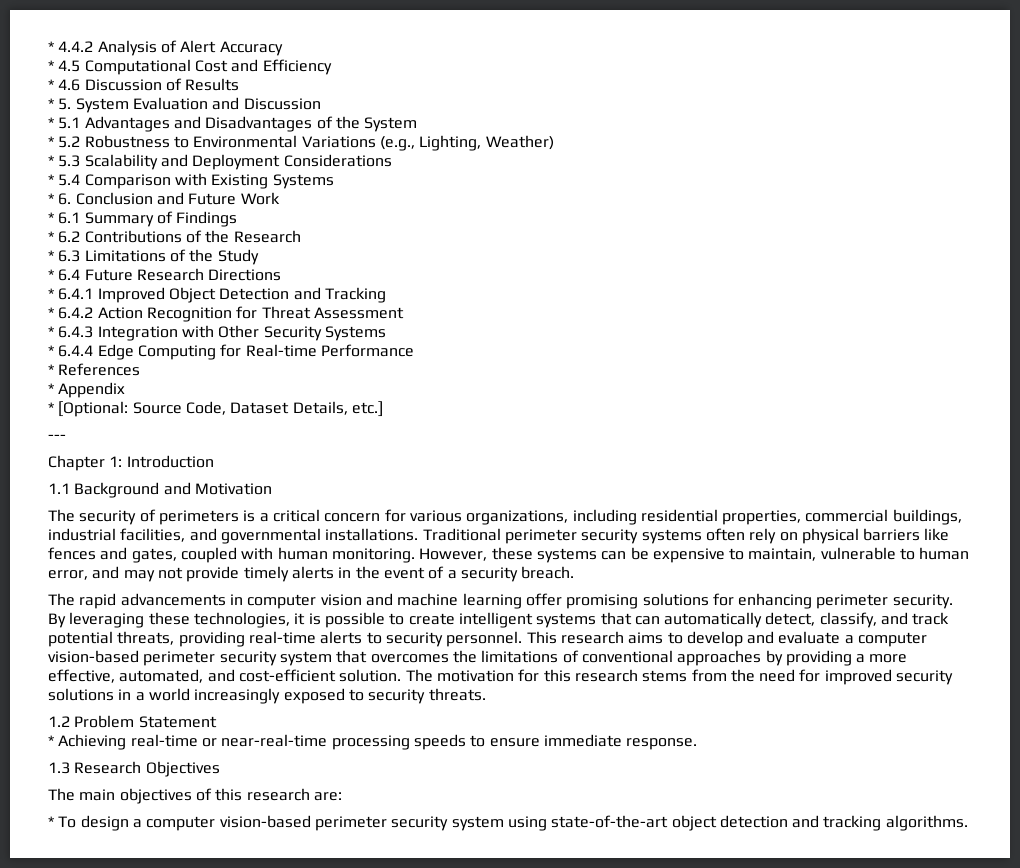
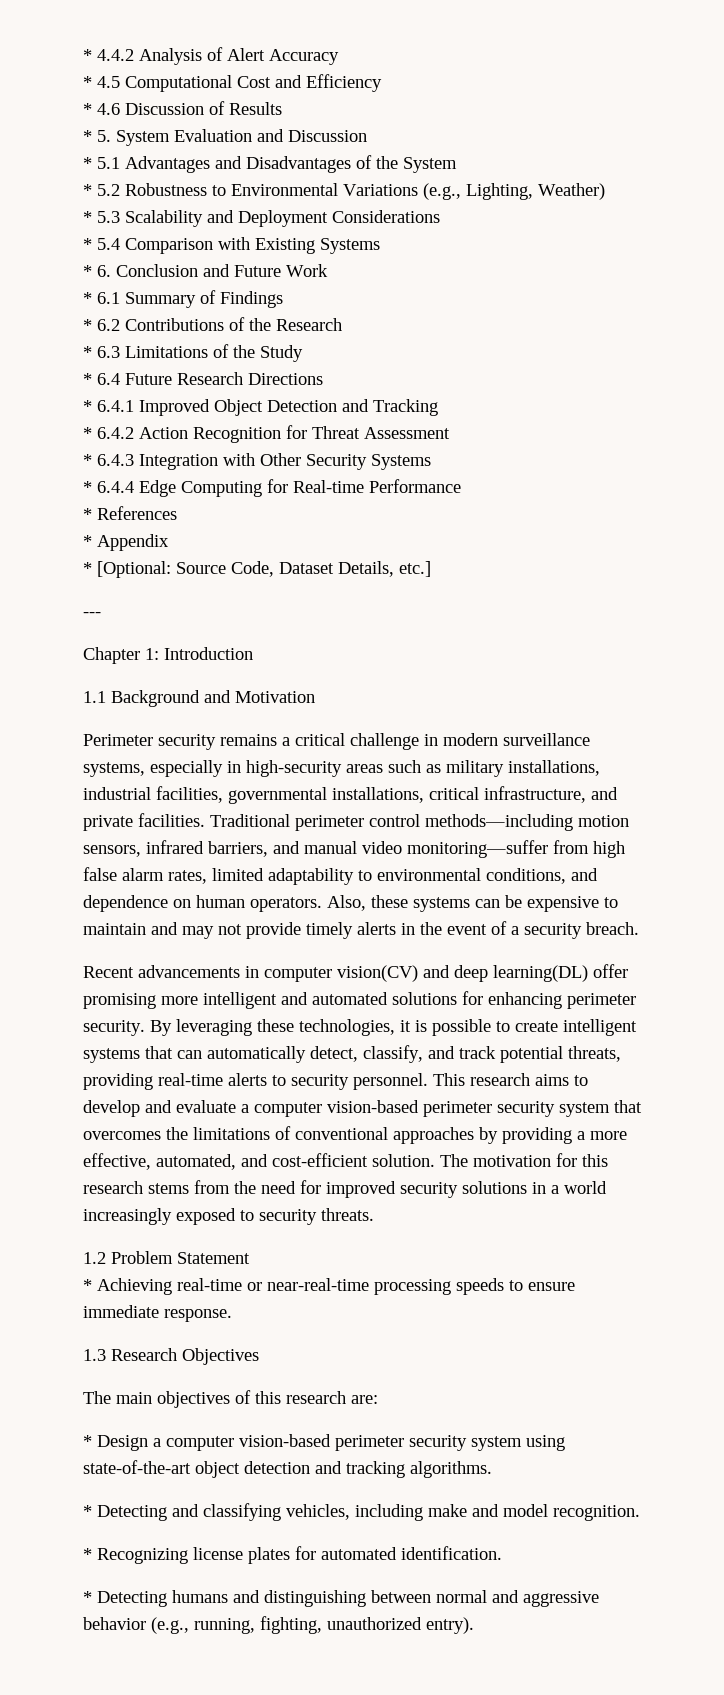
- The security of perimeters is a critical concern for various organizations, including residential properties, commercial buildings, industrial facilities, and governmental installations. Traditional perimeter security systems often rely on physical barriers like fences and gates, coupled with human monitoring. However, these systems can be expensive to maintain, vulnerable to human error, and may not provide timely alerts in the event of a security breach.
+ Perimeter security remains a critical challenge in modern surveillance systems, especially in high-security areas such as military installations, industrial facilities, governmental installations, critical infrastructure, and private facilities. Traditional perimeter control methods—including motion sensors, infrared barriers, and manual video monitoring—suffer from high false alarm rates, limited adaptability to environmental conditions, and dependence on human operators. Also, these systems can be expensive to maintain and may not provide timely alerts in the event of a security breach.
- The rapid advancements in computer vision and machine learning offer promising solutions for enhancing perimeter security.
+ Recent advancements in computer vision(CV) and deep learning(DL) offer promising more intelligent and automated solutions for enhancing perimeter security.
- * To design a computer vision-based perimeter security system using state-of-the-art object detection and tracking algorithms.
+ * Design a computer vision-based perimeter security system using state-of-the-art object detection and tracking algorithms.
+ * Detecting and classifying vehicles, including make and model recognition.
+ * Recognizing license plates for automated identification.
+ * Detecting humans and distinguishing between normal and aggressive behavior (e.g., running, fighting, unauthorized entry).

